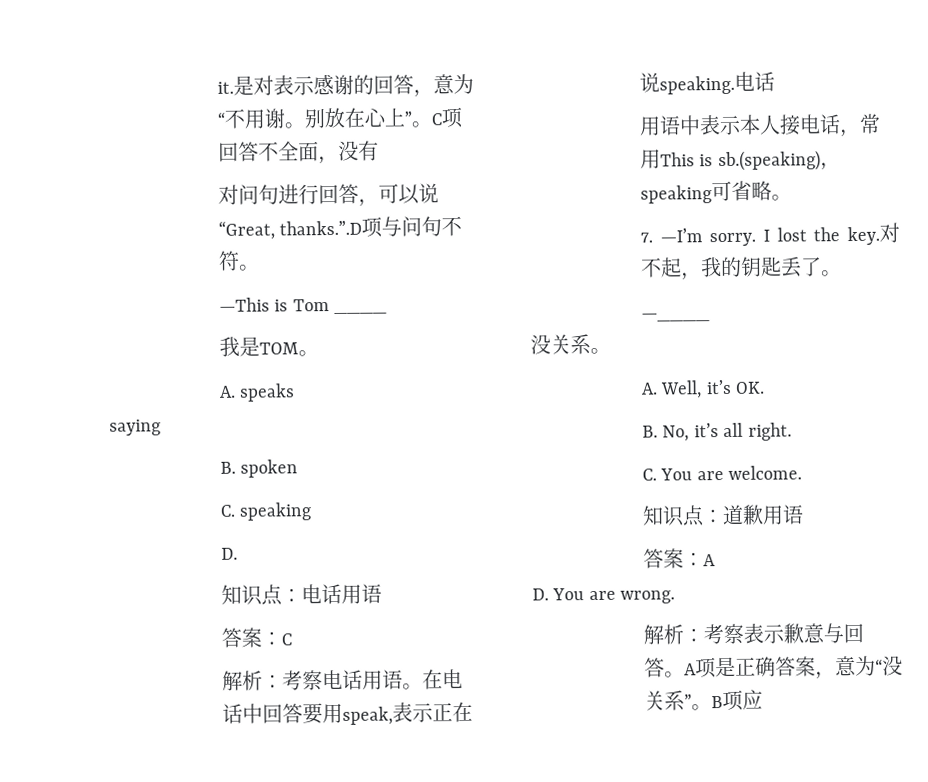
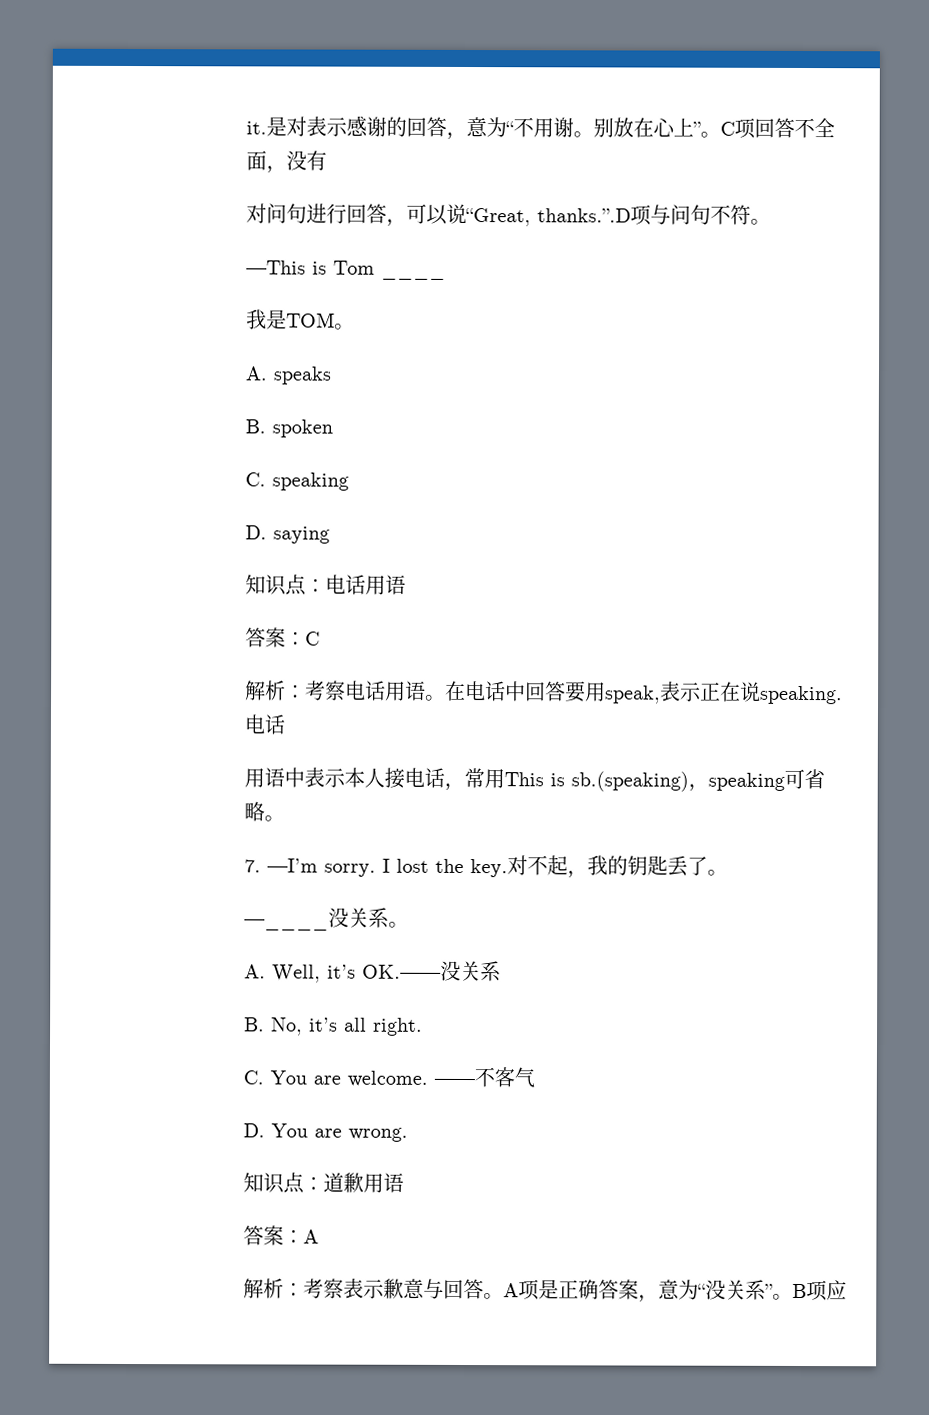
- saying
  C. speaking
- D.
+ D. saying
- —____
- 没关系。
+ —____没关系。
- A. Well, it’s OK.
+ A. Well, it’s OK.——没关系
+ ——不客气
+ D. You are wrong.
- D. You are wrong.

